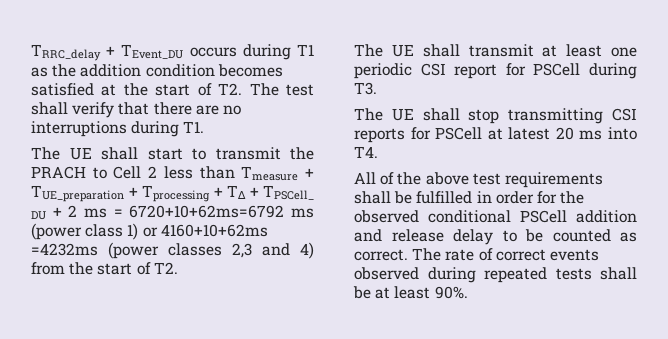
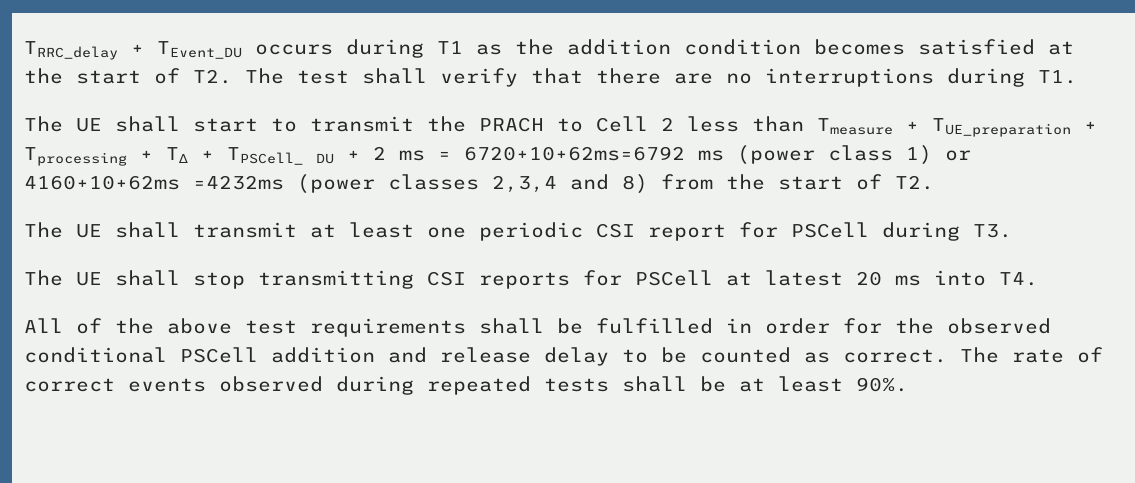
- The UE shall start to transmit the PRACH to Cell 2 less than Tmeasure + TUE_preparation + Tprocessing + T∆ + TPSCell_ DU + 2 ms = 6720+10+62ms=6792 ms (power class 1) or 4160+10+62ms =4232ms (power classes 2,3 and 4) from the start of T2.
+ The UE shall start to transmit the PRACH to Cell 2 less than Tmeasure + TUE_preparation + Tprocessing + T∆ + TPSCell_ DU + 2 ms = 6720+10+62ms=6792 ms (power class 1) or 4160+10+62ms =4232ms (power classes 2,3,4 and 8) from the start of T2.

